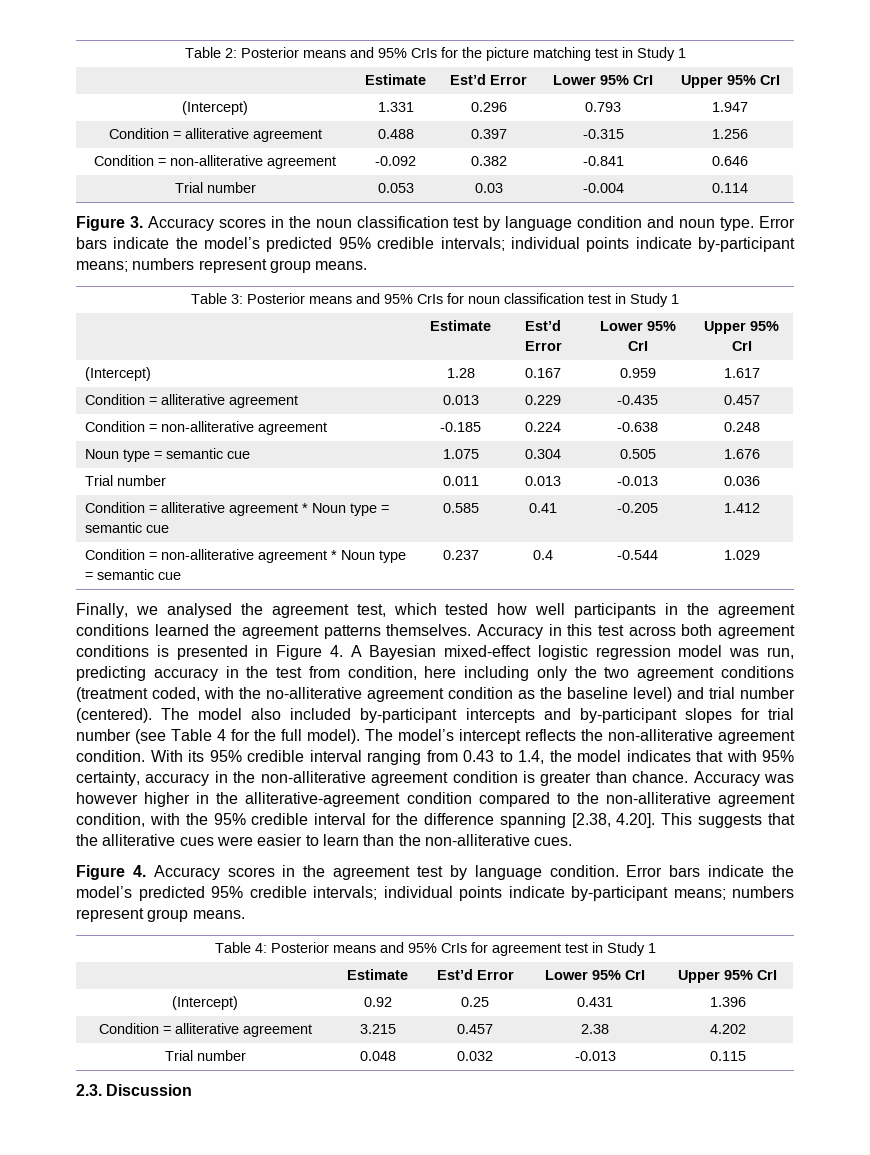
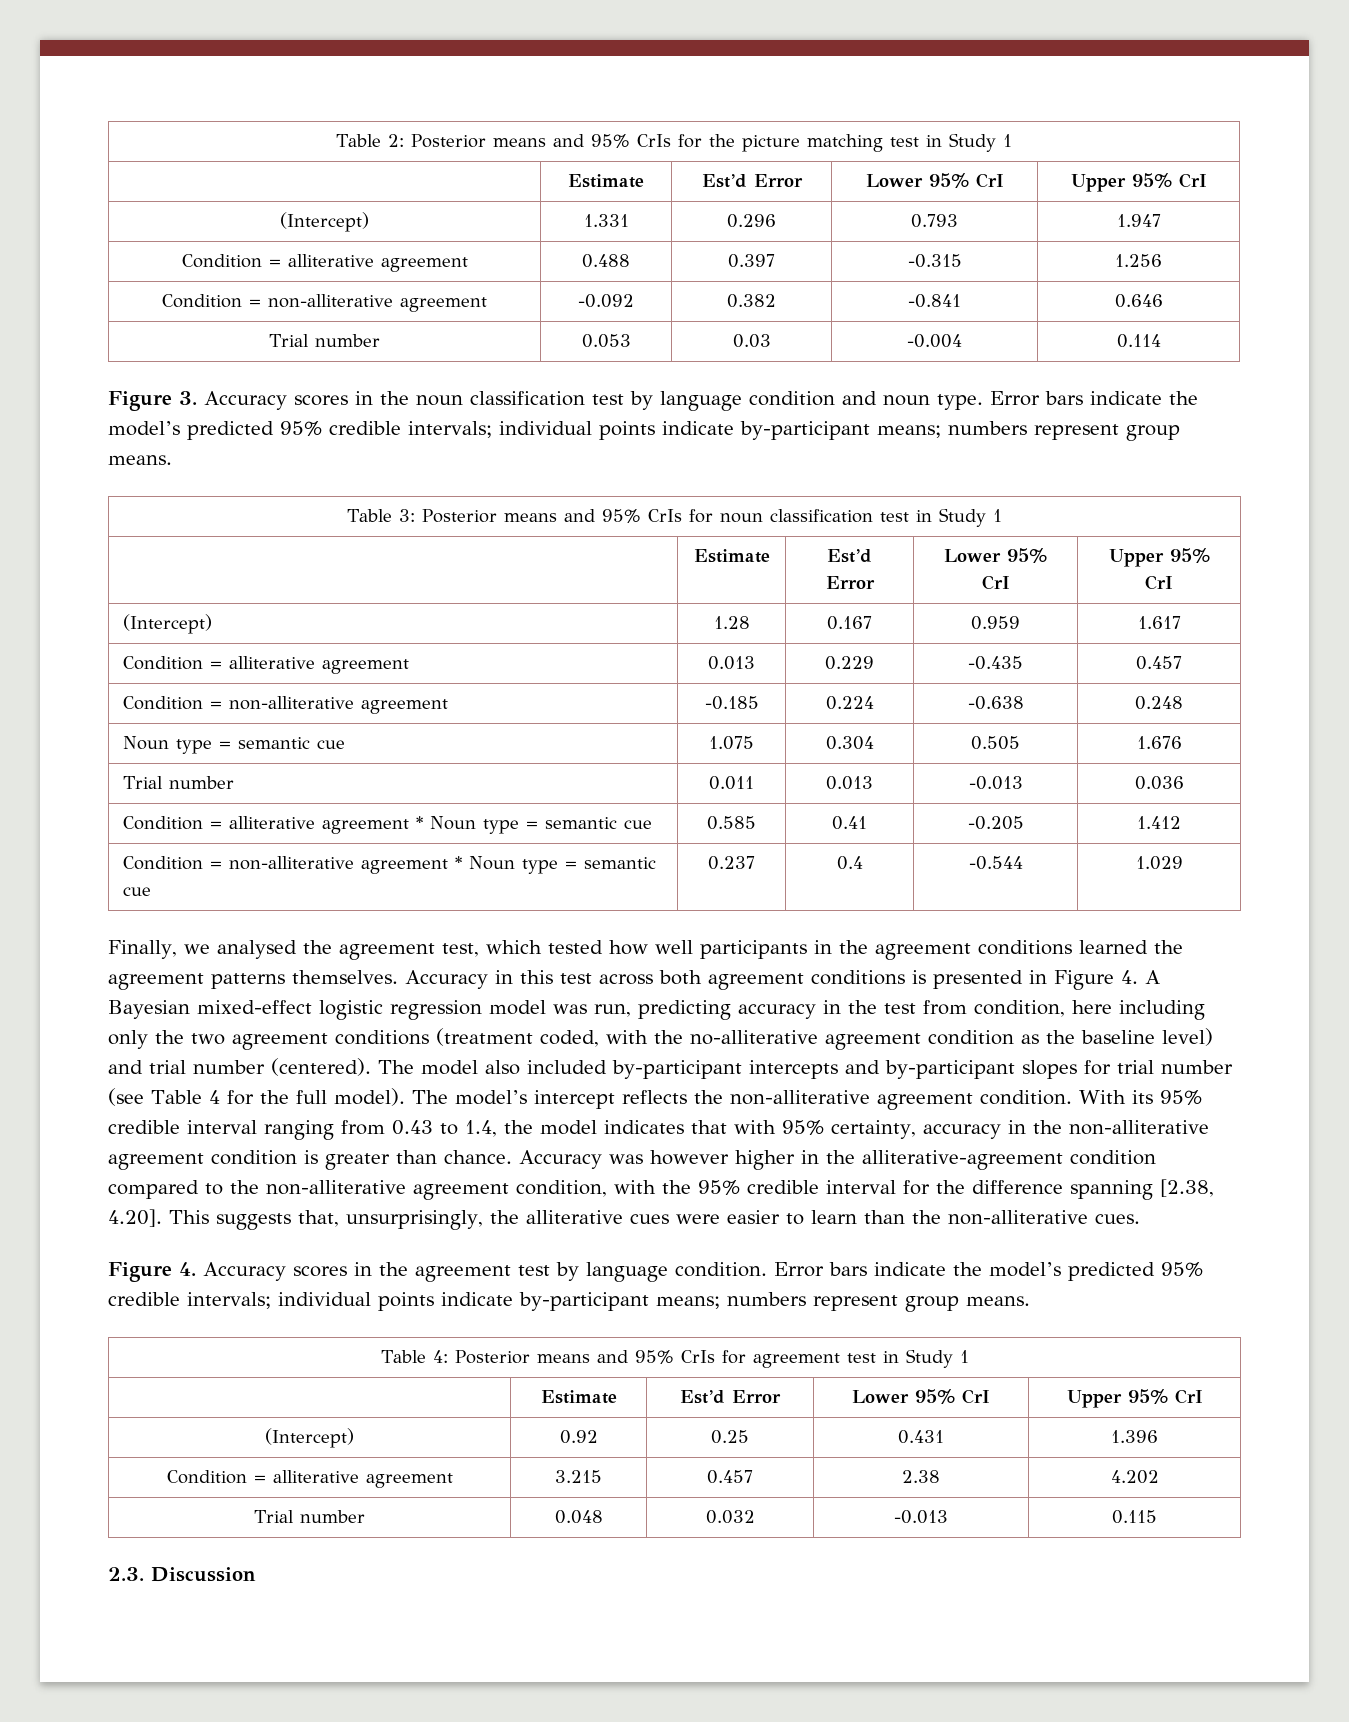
- Accuracy was however higher in the alliterative-agreement condition compared to the non-alliterative agreement condition, with the 95% credible interval for the difference spanning [2.38, 4.20]. This suggests that the alliterative cues were easier to learn than the non-alliterative cues.
+ Accuracy was however higher in the alliterative-agreement condition compared to the non-alliterative agreement condition, with the 95% credible interval for the difference spanning [2.38, 4.20]. This suggests that, unsurprisingly, the alliterative cues were easier to learn than the non-alliterative cues.

